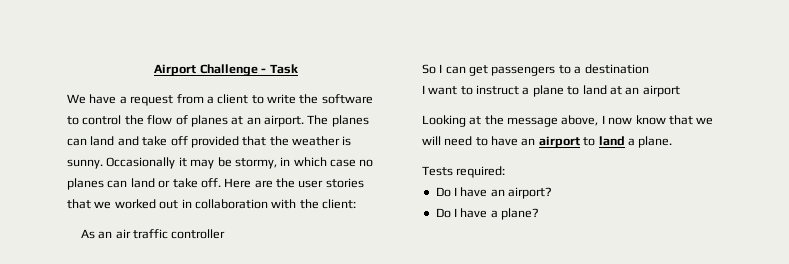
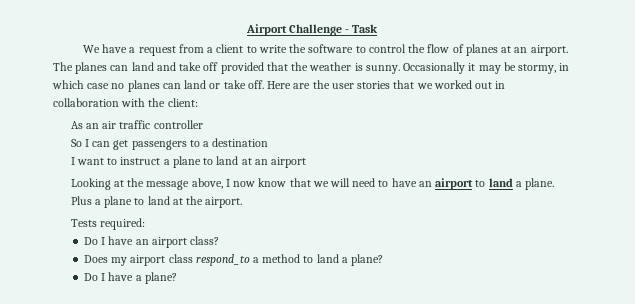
+ Plus a plane to land at the airport.
- Do I have an airport?
+ Do I have an airport class?
+ Does my airport class respond_to a method to land a plane?

